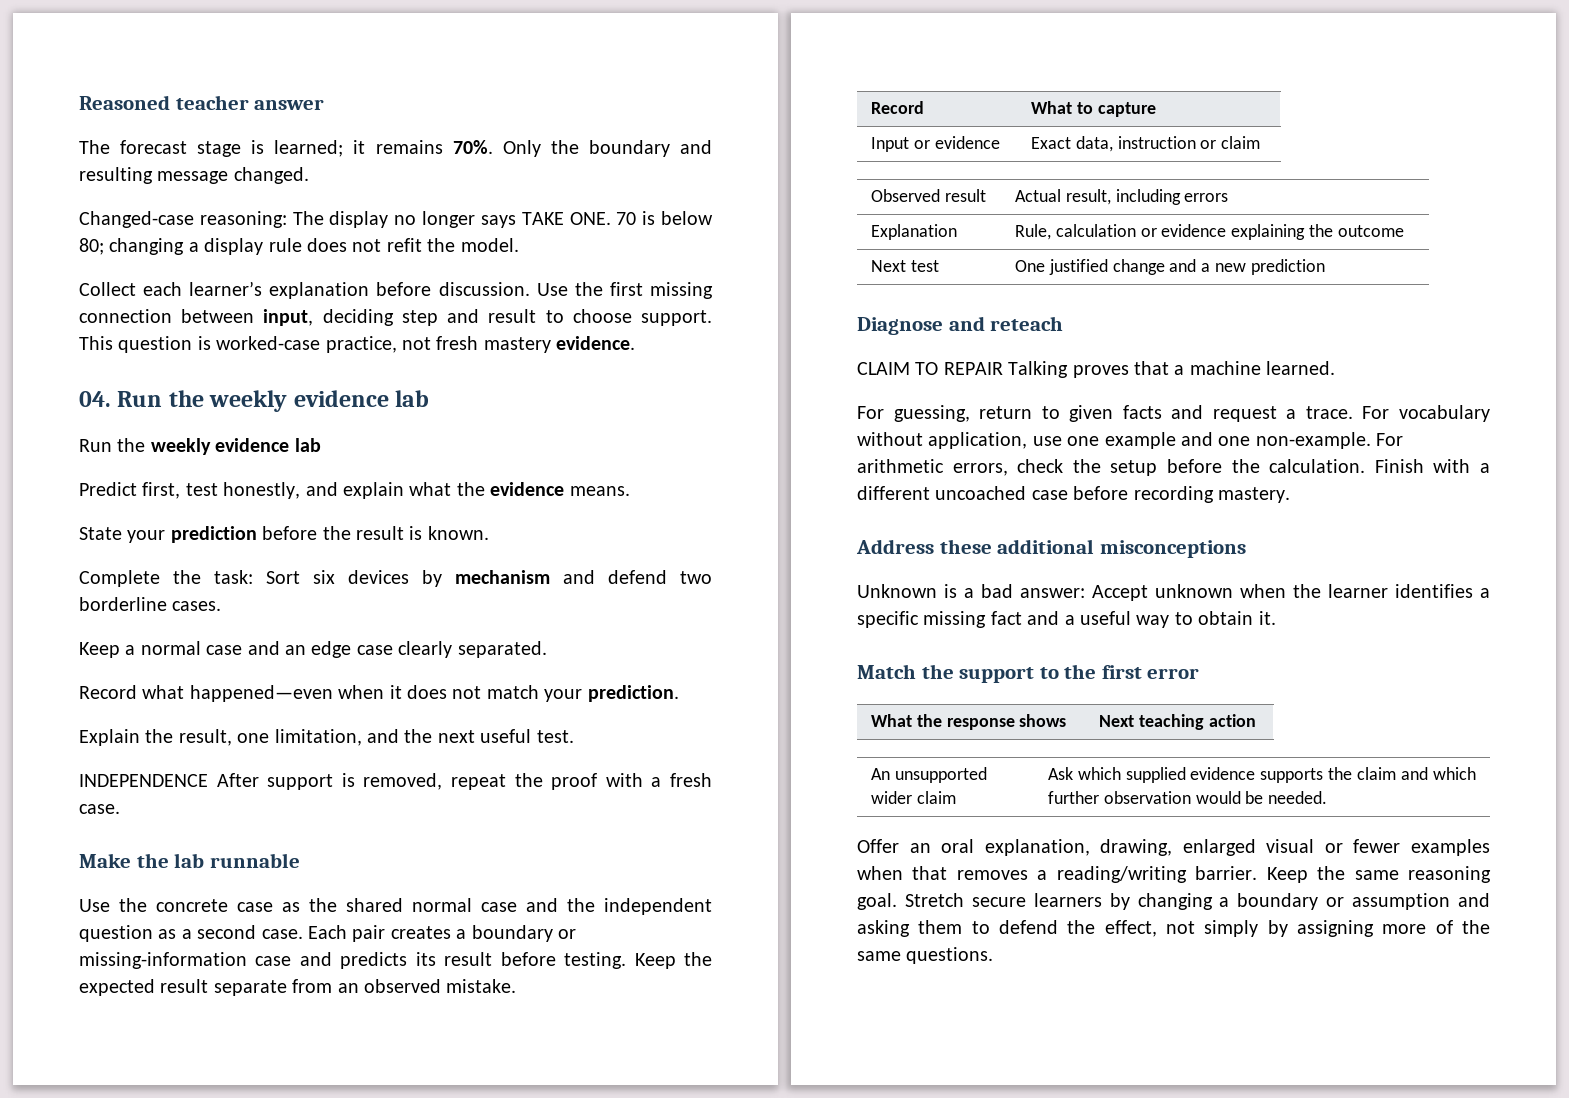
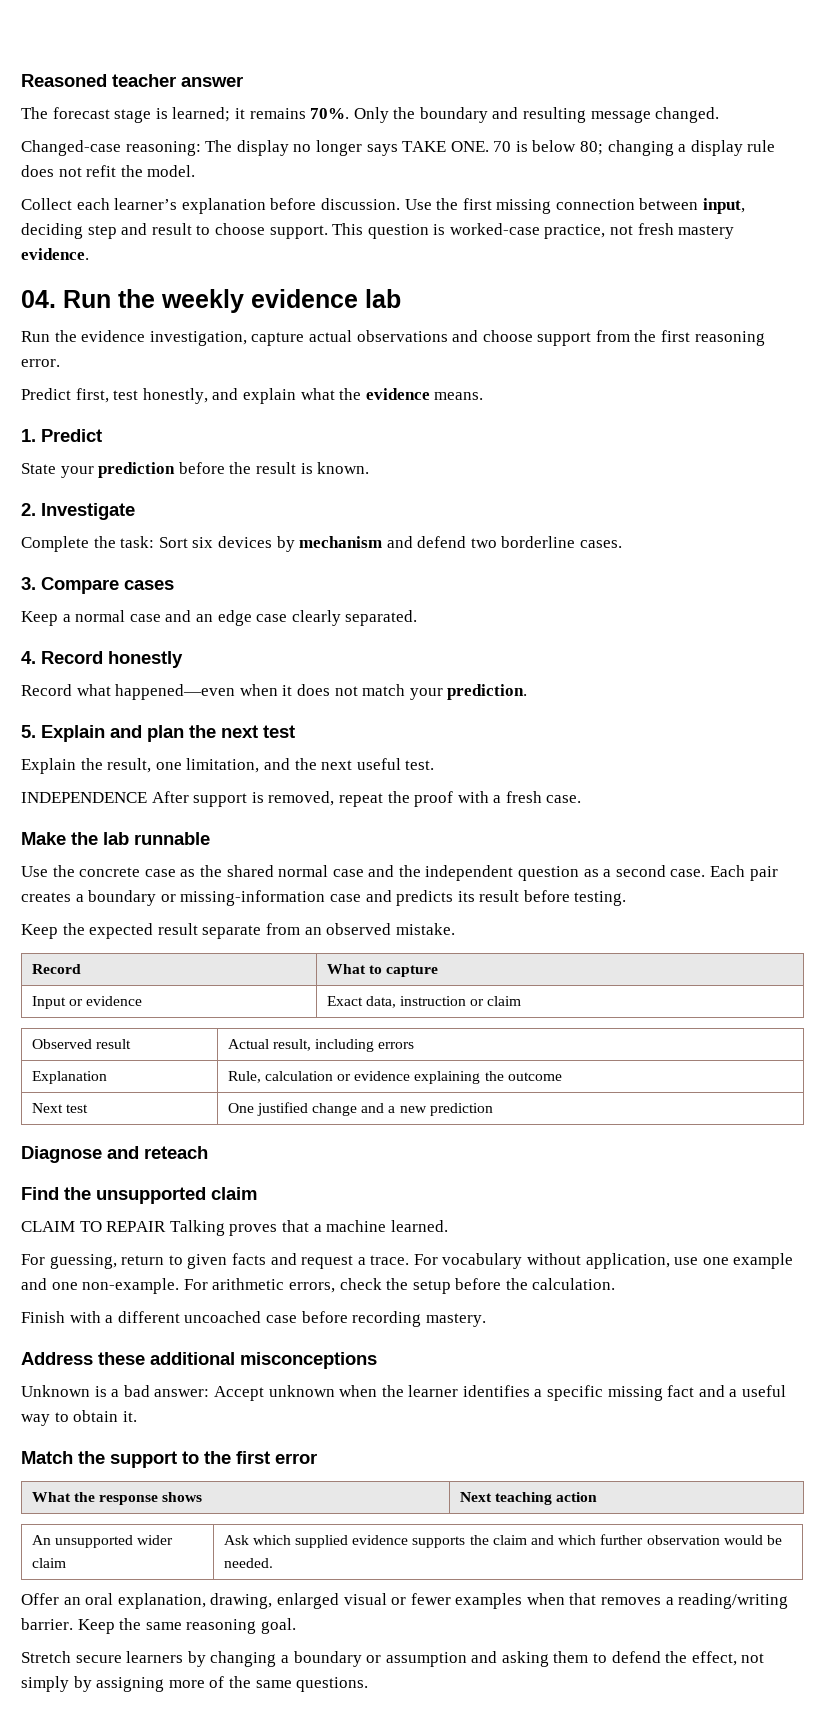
  04. Run the weekly evidence lab
- Run the weekly evidence lab
+ Run the evidence investigation, capture actual observations and choose support from the first reasoning error.
+ 1. Predict
+ 2. Investigate
+ 3. Compare cases
+ 4. Record honestly
+ 5. Explain and plan the next test
- Each pair creates a boundary or missing-information case and predicts its result before testing. Keep the expected result separate from an observed mistake.
+ Each pair creates a boundary or missing-information case and predicts its result before testing.
+ Keep the expected result separate from an observed mistake.
+ Find the unsupported claim
- For arithmetic errors, check the setup before the calculation. Finish with a different uncoached case before recording mastery.
+ For arithmetic errors, check the setup before the calculation.
+ Finish with a different uncoached case before recording mastery.
- Keep the same reasoning goal. Stretch secure learners by changing a boundary or assumption and asking them to defend the effect, not simply by assigning more of the same questions.
+ Keep the same reasoning goal.
+ Stretch secure learners by changing a boundary or assumption and asking them to defend the effect, not simply by assigning more of the same questions.

